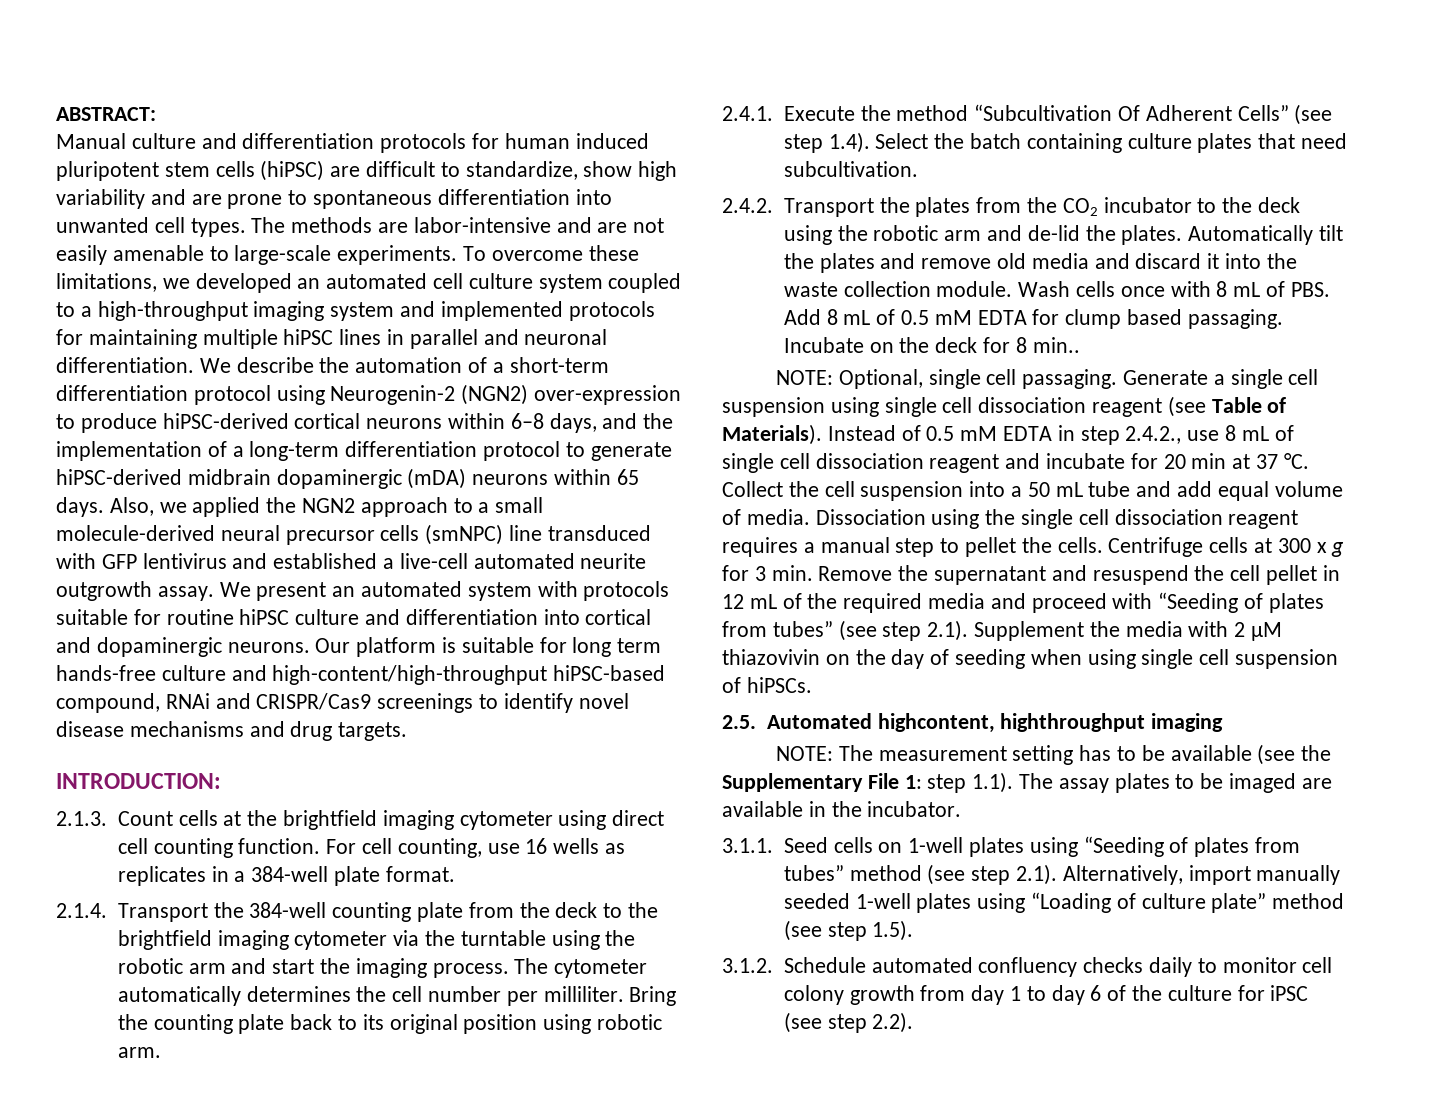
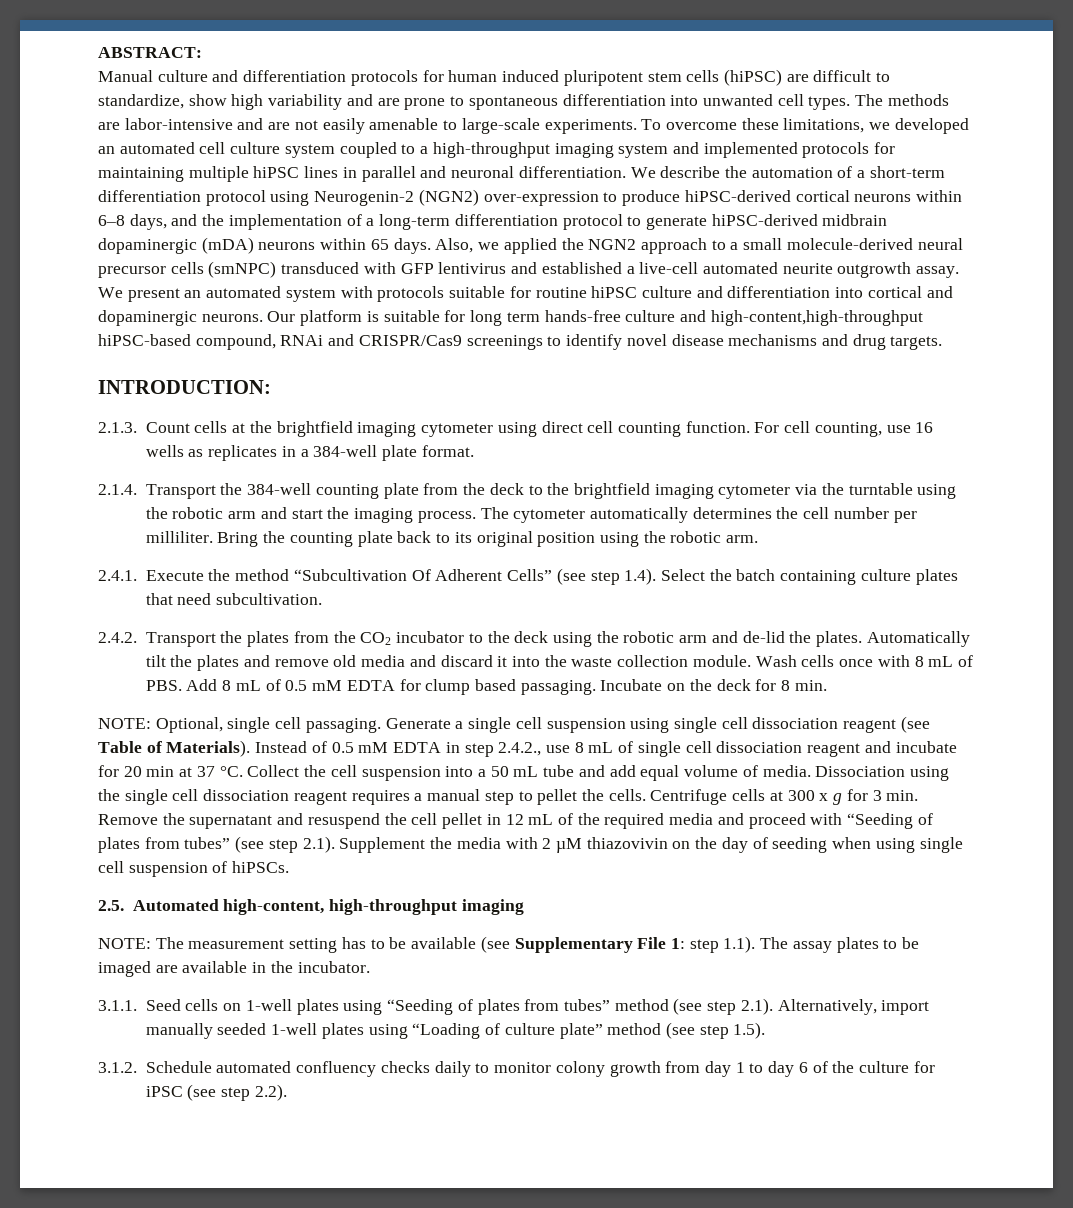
- Also, we applied the NGN2 approach to a small molecule-derived neural precursor cells (smNPC) line transduced with GFP lentivirus and established a live-cell automated neurite outgrowth assay.
+ Also, we applied the NGN2 approach to a small molecule-derived neural precursor cells (smNPC) transduced with GFP lentivirus and established a live-cell automated neurite outgrowth assay.
- Our platform is suitable for long term hands-free culture and high-content/high-throughput hiPSC-based compound, RNAi and CRISPR/Cas9 screenings to identify novel disease mechanisms and drug targets.
+ Our platform is suitable for long term hands-free culture and high-content,high-throughput hiPSC-based compound, RNAi and CRISPR/Cas9 screenings to identify novel disease mechanisms and drug targets.
- Bring the counting plate back to its original position using robotic arm.
+ Bring the counting plate back to its original position using the robotic arm.
- Incubate on the deck for 8 min..
+ Incubate on the deck for 8 min.
- 2.5. Automated highcontent, highthroughput imaging
+ 2.5. Automated high-content, high-throughput imaging
- NOTE: The measurement setting has to be available (see the Supplementary File 1: step 1.1). The assay plates to be imaged are available in the incubator.
+ NOTE: The measurement setting has to be available (see Supplementary File 1: step 1.1). The assay plates to be imaged are available in the incubator.
- 3.1.2. Schedule automated confluency checks daily to monitor cell colony growth from day 1 to day 6 of the culture for iPSC (see step 2.2).
+ 3.1.2. Schedule automated confluency checks daily to monitor colony growth from day 1 to day 6 of the culture for iPSC (see step 2.2).

